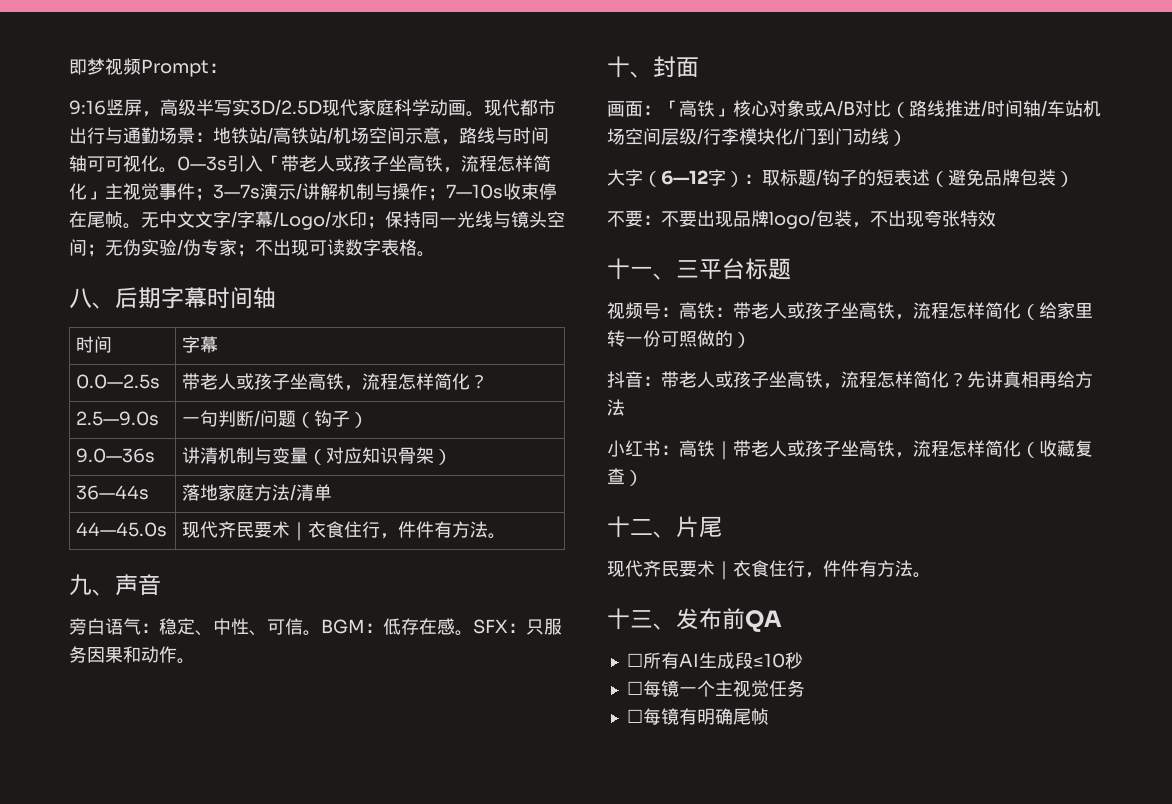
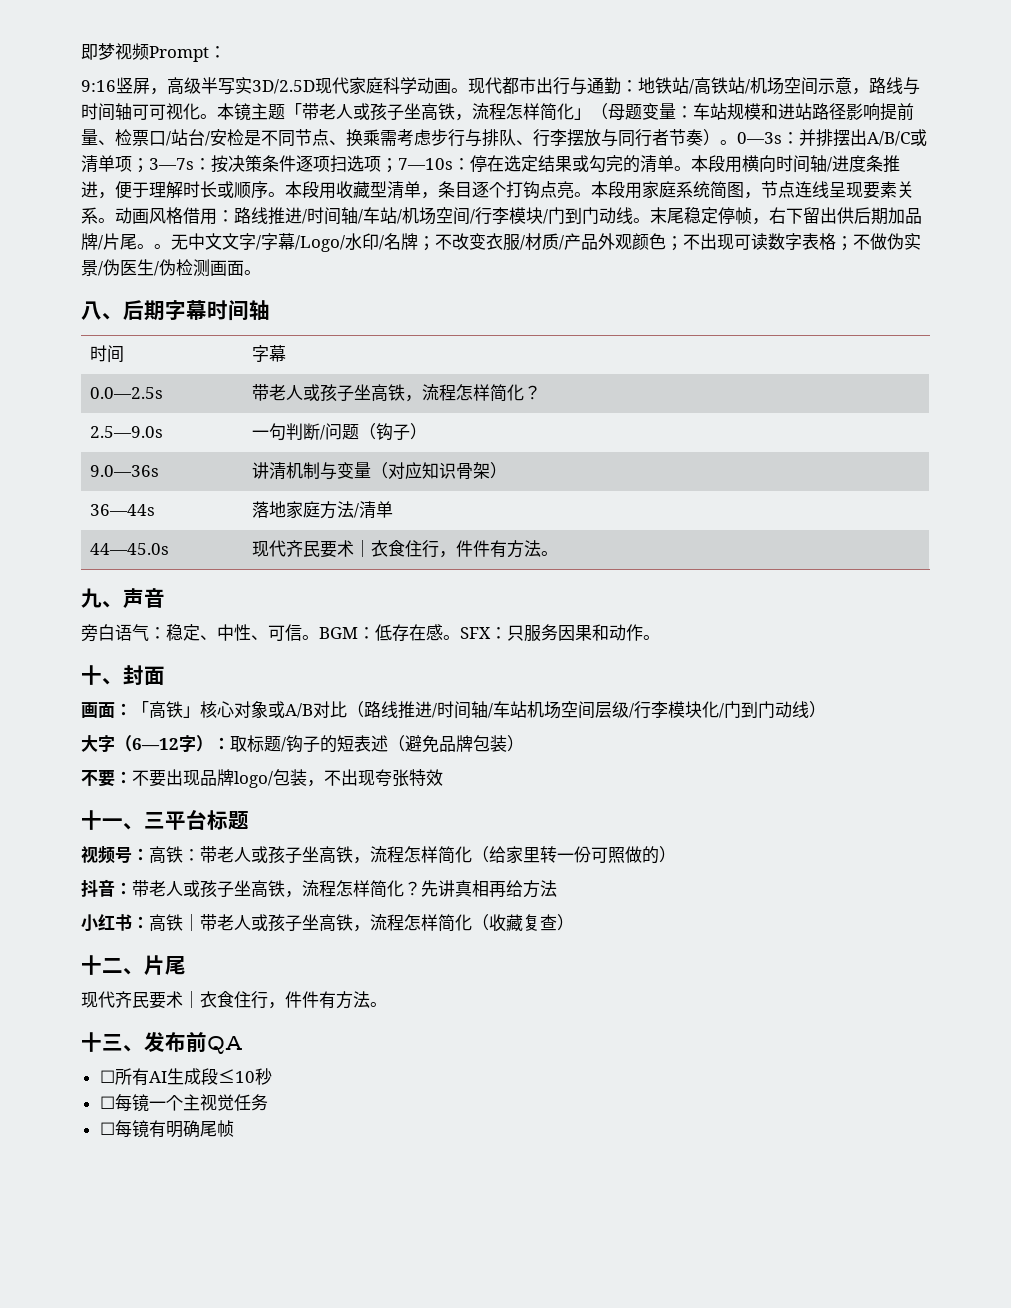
- 现代都市出行与通勤场景：地铁站/高铁站/机场空间示意，路线与时间轴可可视化。
+ 现代都市出行与通勤：地铁站/高铁站/机场空间示意，路线与时间轴可可视化。
- 0—3s引入「带老人或孩子坐高铁，流程怎样简化」主视觉事件；3—7s演示/讲解机制与操作；7—10s收束停在尾帧。
+ 本镜主题「带老人或孩子坐高铁，流程怎样简化」（母题变量：车站规模和进站路径影响提前量、检票口/站台/安检是不同节点、换乘需考虑步行与排队、行李摆放与同行者节奏）。0—3s：并排摆出A/B/C或清单项；3—7s：按决策条件逐项扫选项；7—10s：停在选定结果或勾完的清单。本段用横向时间轴/进度条推进，便于理解时长或顺序。本段用收藏型清单，条目逐个打钩点亮。本段用家庭系统简图，节点连线呈现要素关系。动画风格借用：路线推进/时间轴/车站/机场空间/行李模块/门到门动线。末尾稳定停帧，右下留出供后期加品牌/片尾。。
- 无中文文字/字幕/Logo/水印；保持同一光线与镜头空间；无伪实验/伪专家；不出现可读数字表格。
+ 无中文文字/字幕/Logo/水印/名牌；不改变衣服/材质/产品外观颜色；不出现可读数字表格；不做伪实景/伪医生/伪检测画面。

